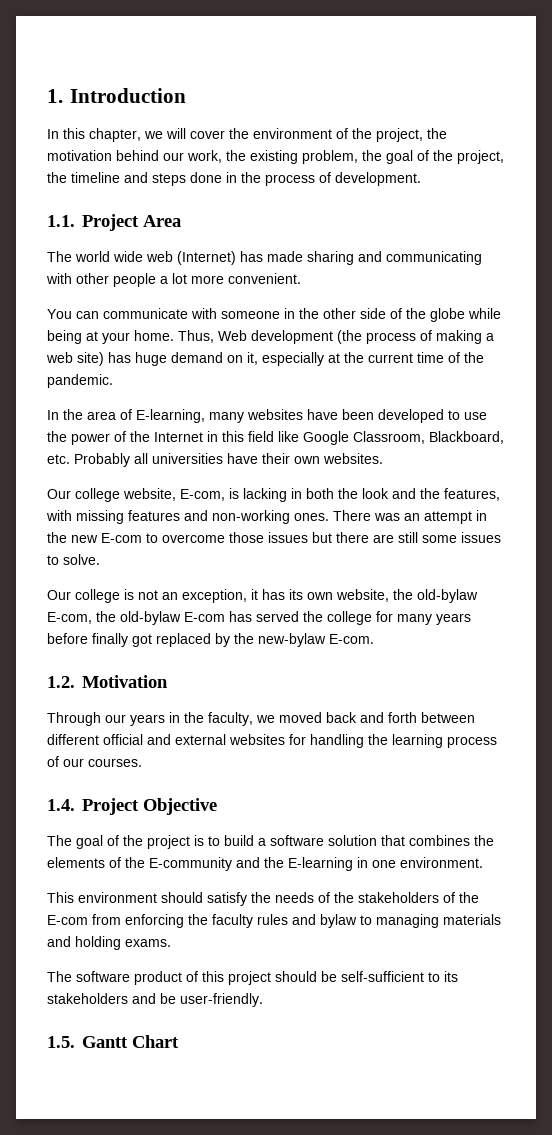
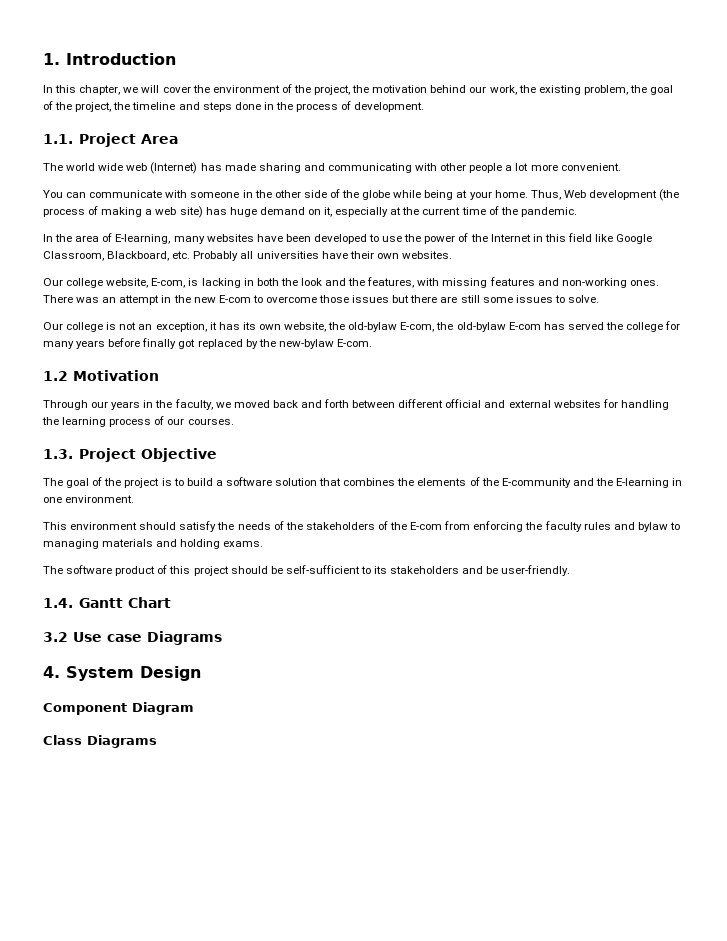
- 1.2. Motivation
+ 1.2 Motivation
- 1.4. Project Objective
+ 1.3. Project Objective
- 1.5. Gantt Chart
+ 1.4. Gantt Chart
+ 3.2 Use case Diagrams
+ 4. System Design
+ Component Diagram
+ Class Diagrams

